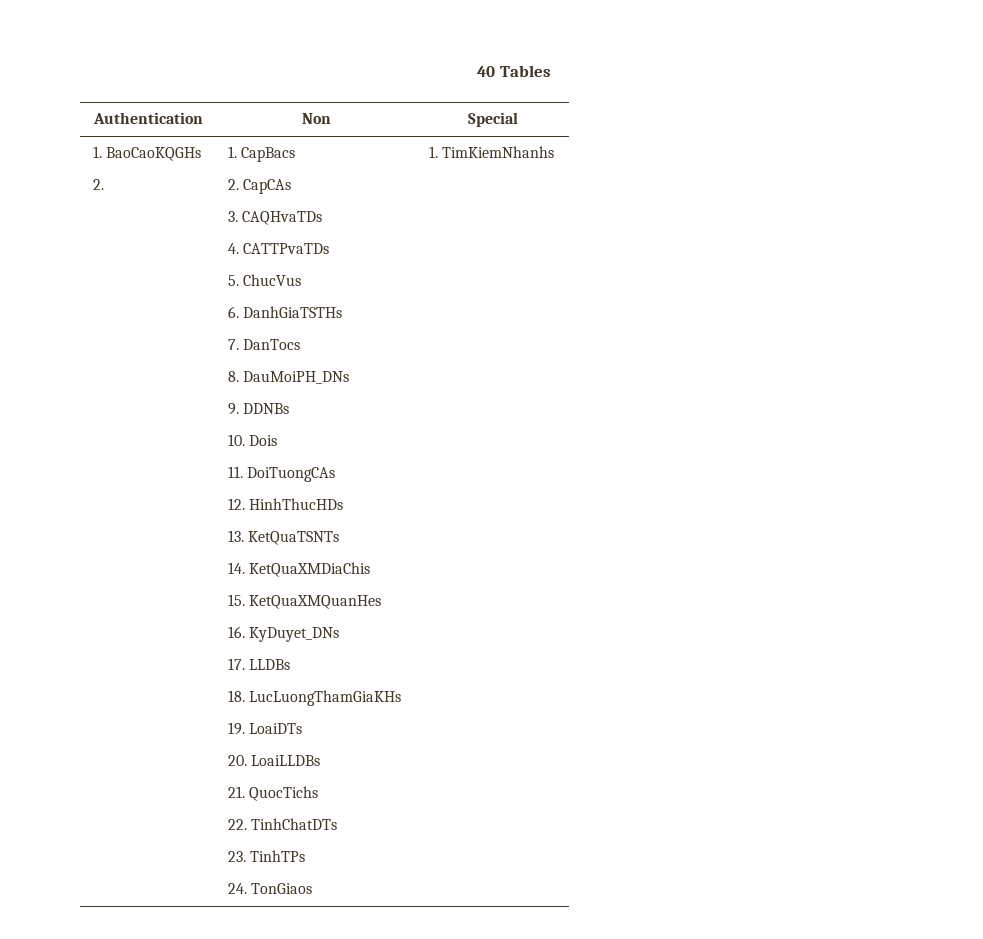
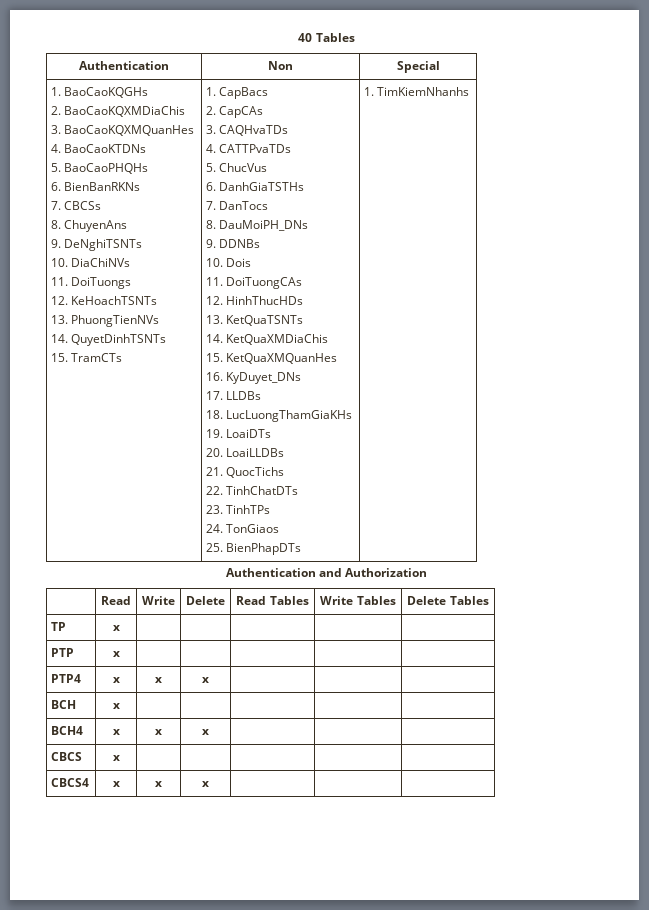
  1. BaoCaoKQGHs
- 2.
+ 2. BaoCaoKQXMDiaChis
+ 3. BaoCaoKQXMQuanHes
+ 4. BaoCaoKTDNs
+ 5. BaoCaoPHQHs
+ 6. BienBanRKNs
+ 7. CBCSs
+ 8. ChuyenAns
+ 9. DeNghiTSNTs
+ 10. DiaChiNVs
+ 11. DoiTuongs
+ 12. KeHoachTSNTs
+ 13. PhuongTienNVs
+ 14. QuyetDinhTSNTs
+ 15. TramCTs
+ 25. BienPhapDTs
+ Authentication and Authorization
+ | Read | Write | Delete | Read Tables | Write Tables | Delete Tables
+ TP | x | | | | |
+ PTP | x | | | | |
+ PTP4 | x | x | x | | |
+ BCH | x | | | | |
+ BCH4 | x | x | x | | |
+ CBCS | x | | | | |
+ CBCS4 | x | x | x | | |

